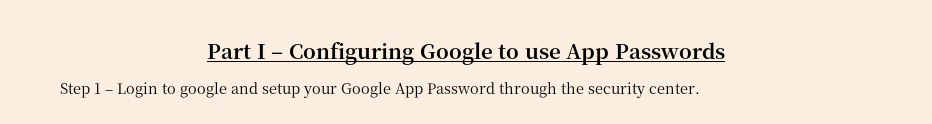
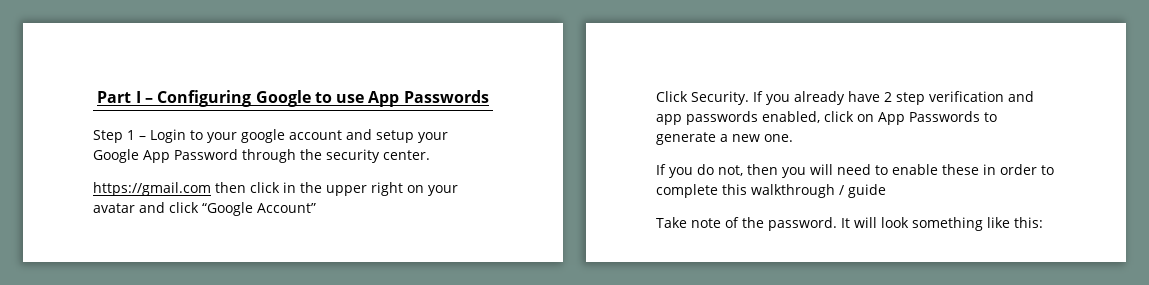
- Step 1 – Login to google and setup your Google App Password through the security center.
+ Step 1 – Login to your google account and setup your Google App Password through the security center.
+ https://gmail.com then click in the upper right on your avatar and click “Google Account”
+ Click Security. If you already have 2 step verification and app passwords enabled, click on App Passwords to generate a new one.
+ If you do not, then you will need to enable these in order to complete this walkthrough / guide
+ Take note of the password. It will look something like this:

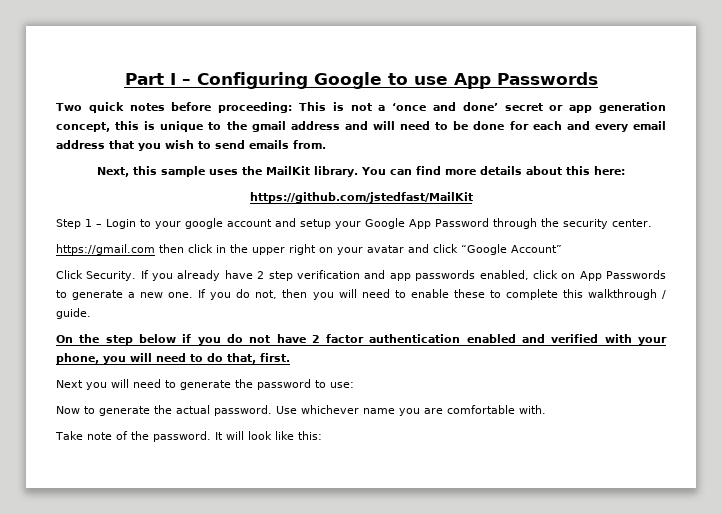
+ Two quick notes before proceeding: This is not a ‘once and done’ secret or app generation concept, this is unique to the gmail address and will need to be done for each and every email address that you wish to send emails from.
+ Next, this sample uses the MailKit library. You can find more details about this here:
+ https://github.com/jstedfast/MailKit
- If you already have 2 step verification and app passwords enabled, click on App Passwords to generate a new one.
- If you do not, then you will need to enable these in order to complete this walkthrough / guide
+ If you already have 2 step verification and app passwords enabled, click on App Passwords to generate a new one. If you do not, then you will need to enable these to complete this walkthrough / guide.
+ On the step below if you do not have 2 factor authentication enabled and verified with your phone, you will need to do that, first.
+ Next you will need to generate the password to use:
+ Now to generate the actual password. Use whichever name you are comfortable with.
- It will look something like this:
+ It will look like this:

